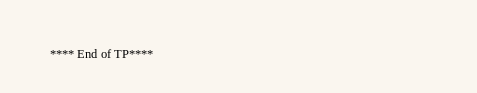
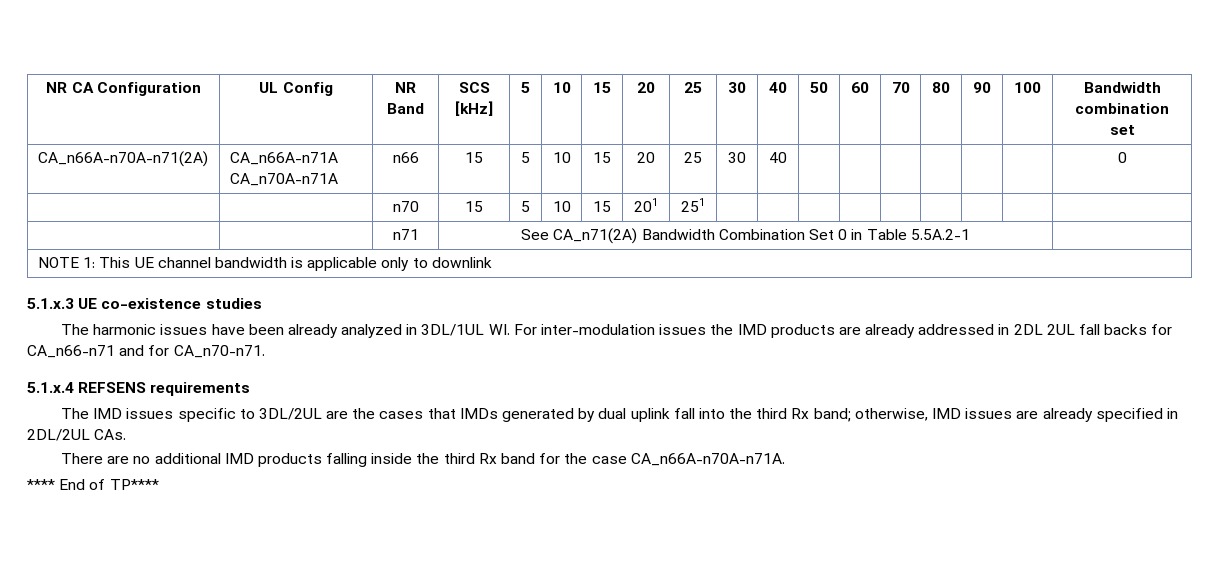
+ NR CA Configuration | UL Config | NR Band | SCS [kHz] | 5 | 10 | 15 | 20 | 25 | 30 | 40 | 50 | 60 | 70 | 80 | 90 | 100 | Bandwidth combination set
+ CA_n66A-n70A-n71(2A) | CA_n66A-n71A CA_n70A-n71A | n66 | 15 | 5 | 10 | 15 | 20 | 25 | 30 | 40 | | | | | | | 0
+ | | n70 | 15 | 5 | 10 | 15 | 201 | 251 | | | | | | | | |
+ | | n71 | See CA_n71(2A) Bandwidth Combination Set 0 in Table 5.5A.2-1 |
+ NOTE 1: This UE channel bandwidth is applicable only to downlink
+ 5.1.x.3 UE co-existence studies
+ The harmonic issues have been already analyzed in 3DL/1UL WI. For inter-modulation issues the IMD products are already addressed in 2DL 2UL fall backs for CA_n66-n71 and for CA_n70-n71.
+ 5.1.x.4 REFSENS requirements
+ The IMD issues specific to 3DL/2UL are the cases that IMDs generated by dual uplink fall into the third Rx band; otherwise, IMD issues are already specified in 2DL/2UL CAs.
+ There are no additional IMD products falling inside the third Rx band for the case CA_n66A-n70A-n71A.

